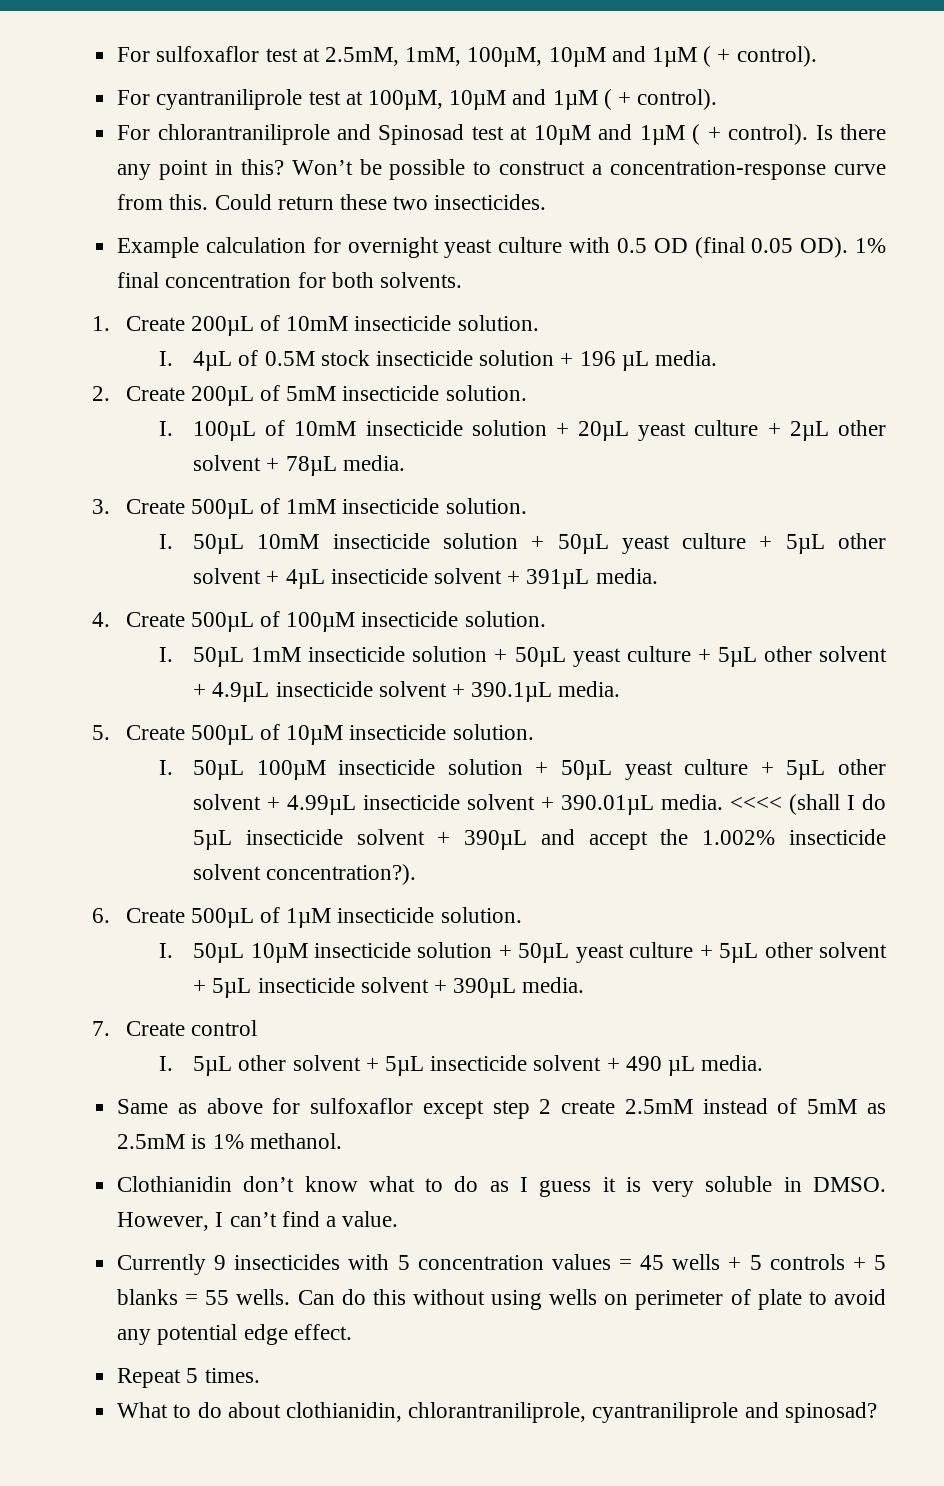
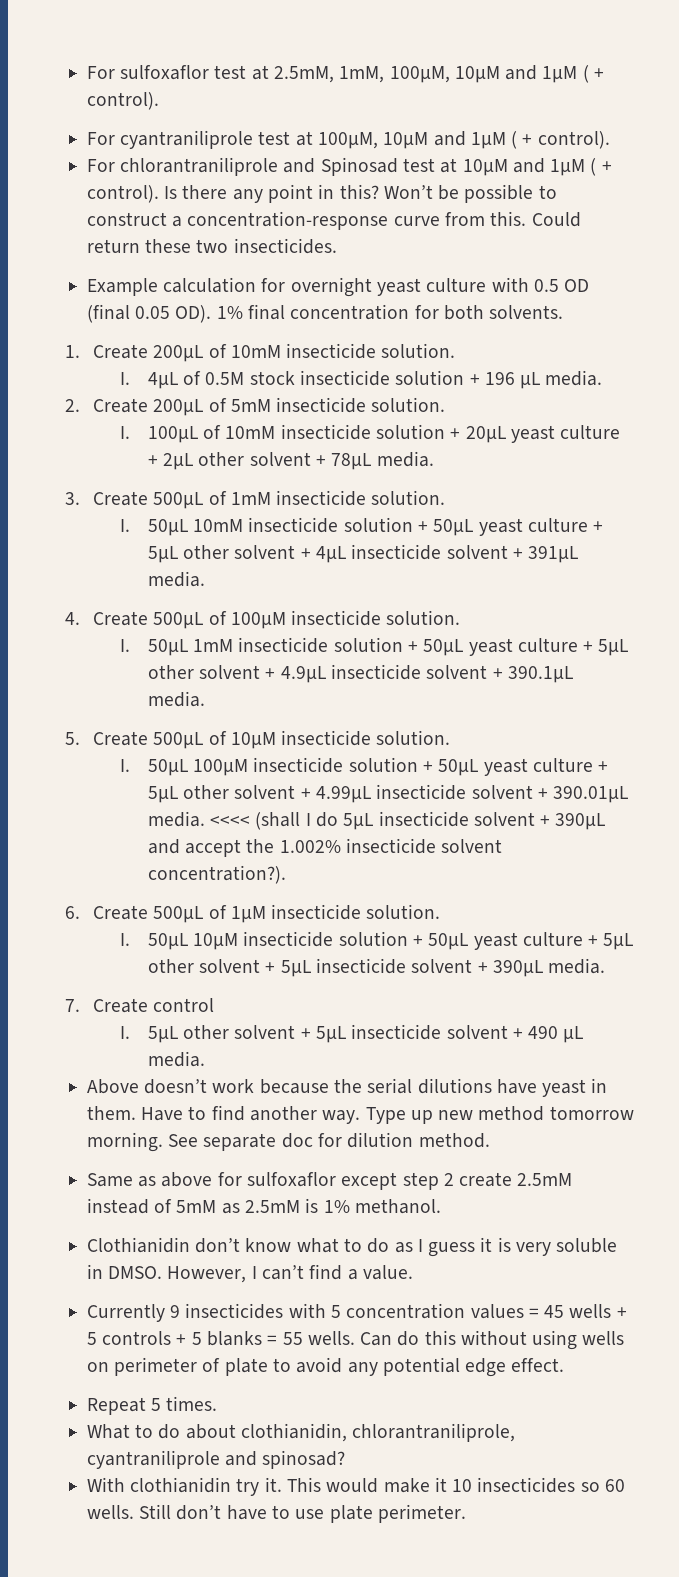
+ Above doesn’t work because the serial dilutions have yeast in them. Have to find another way. Type up new method tomorrow morning. See separate doc for dilution method.
+ With clothianidin try it. This would make it 10 insecticides so 60 wells. Still don’t have to use plate perimeter.

